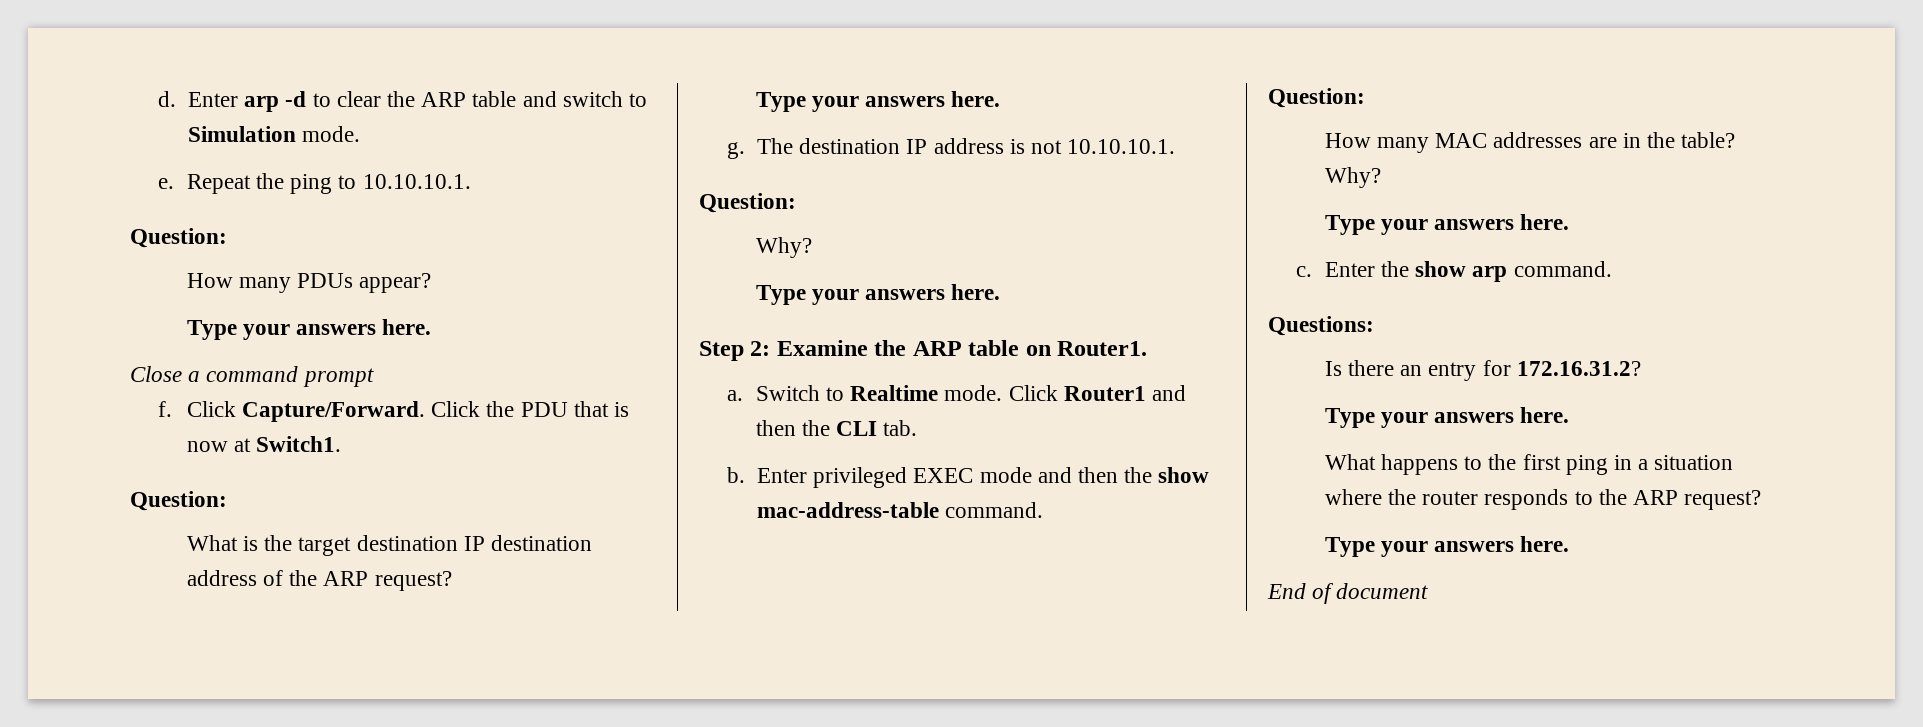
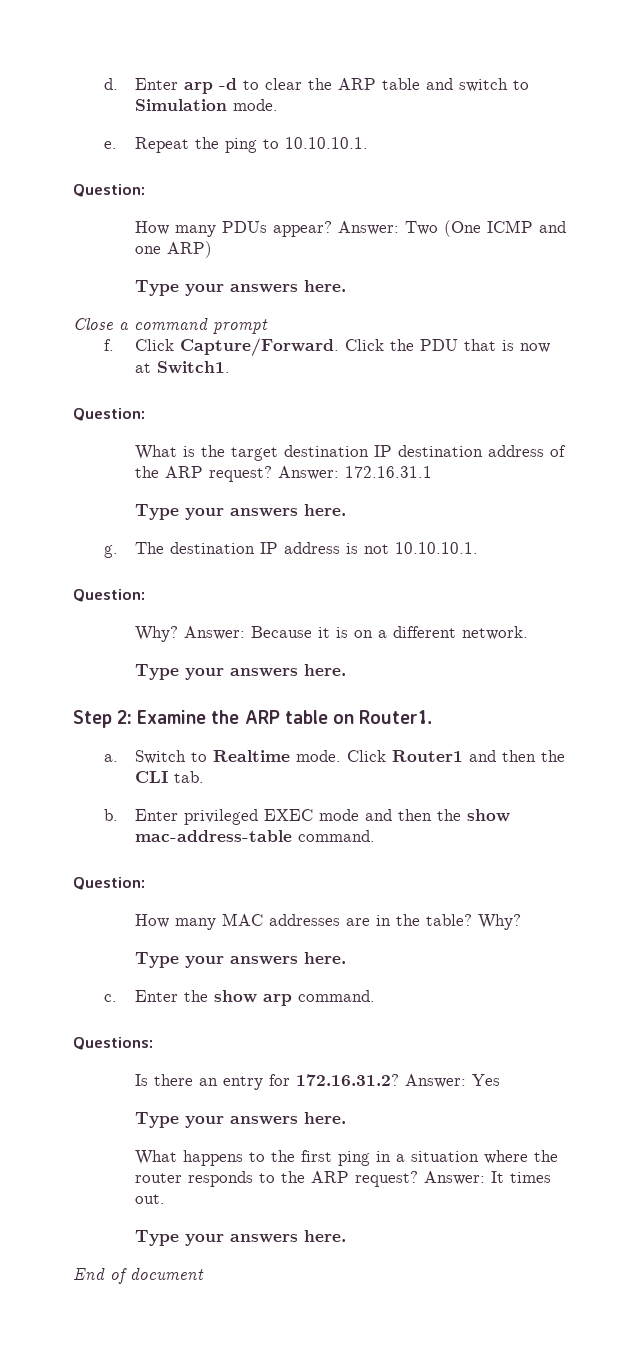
+ Answer: Two (One ICMP and one ARP)
+ Answer: 172.16.31.1
+ Answer: Because it is on a different network.
+ Answer: Yes
+ Answer: It times out.

